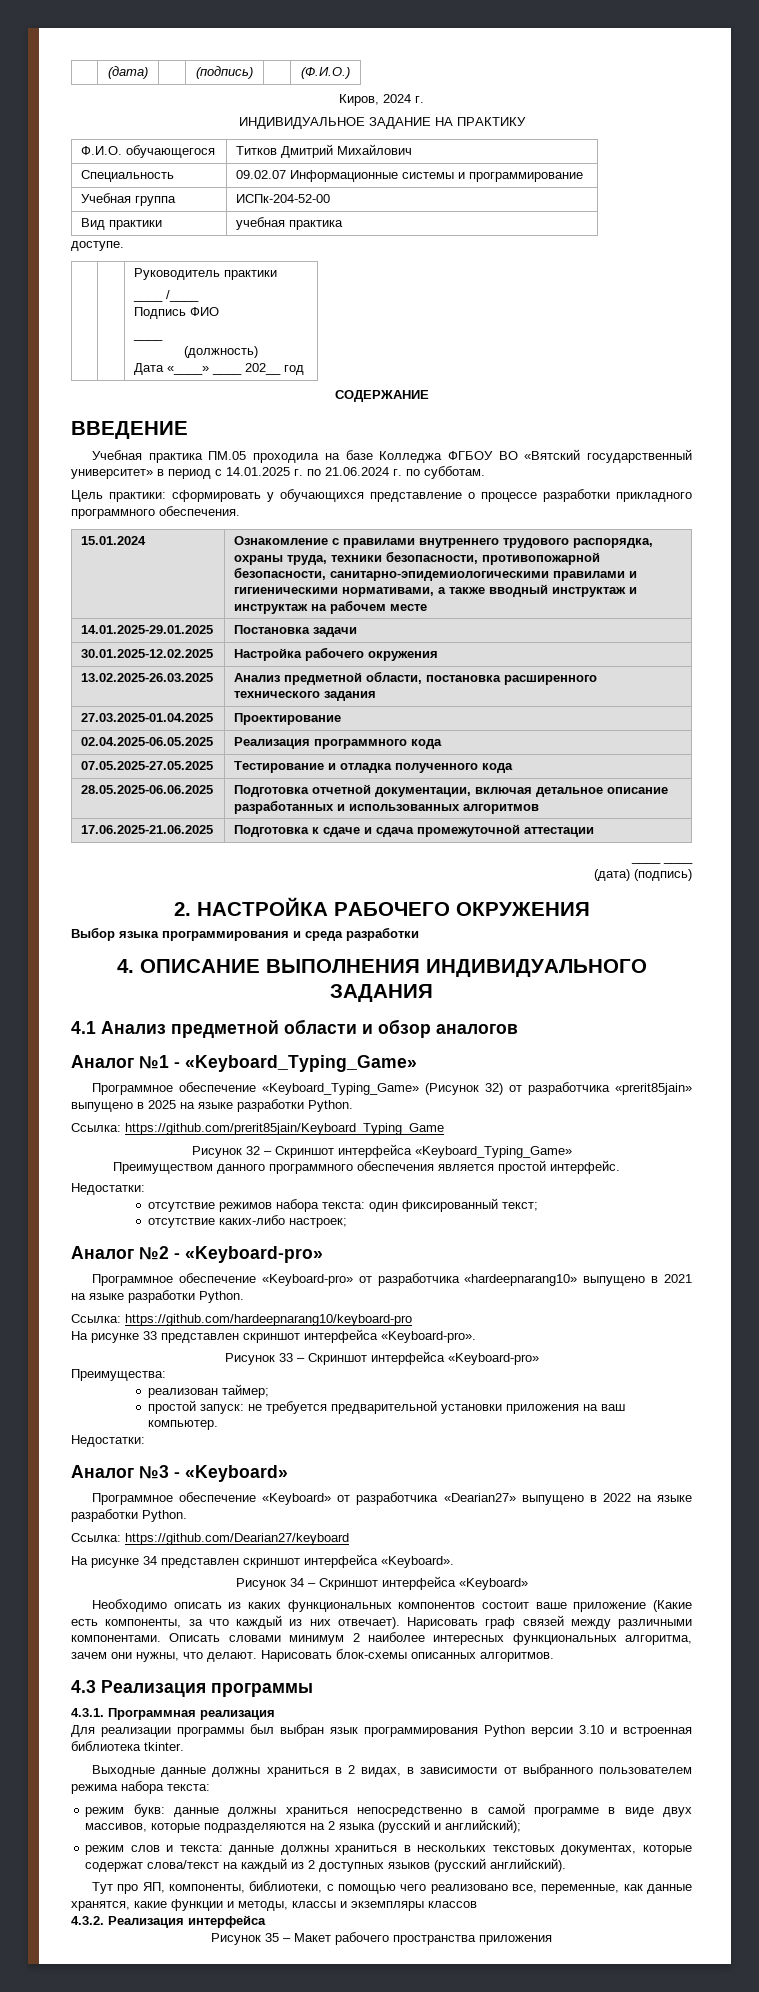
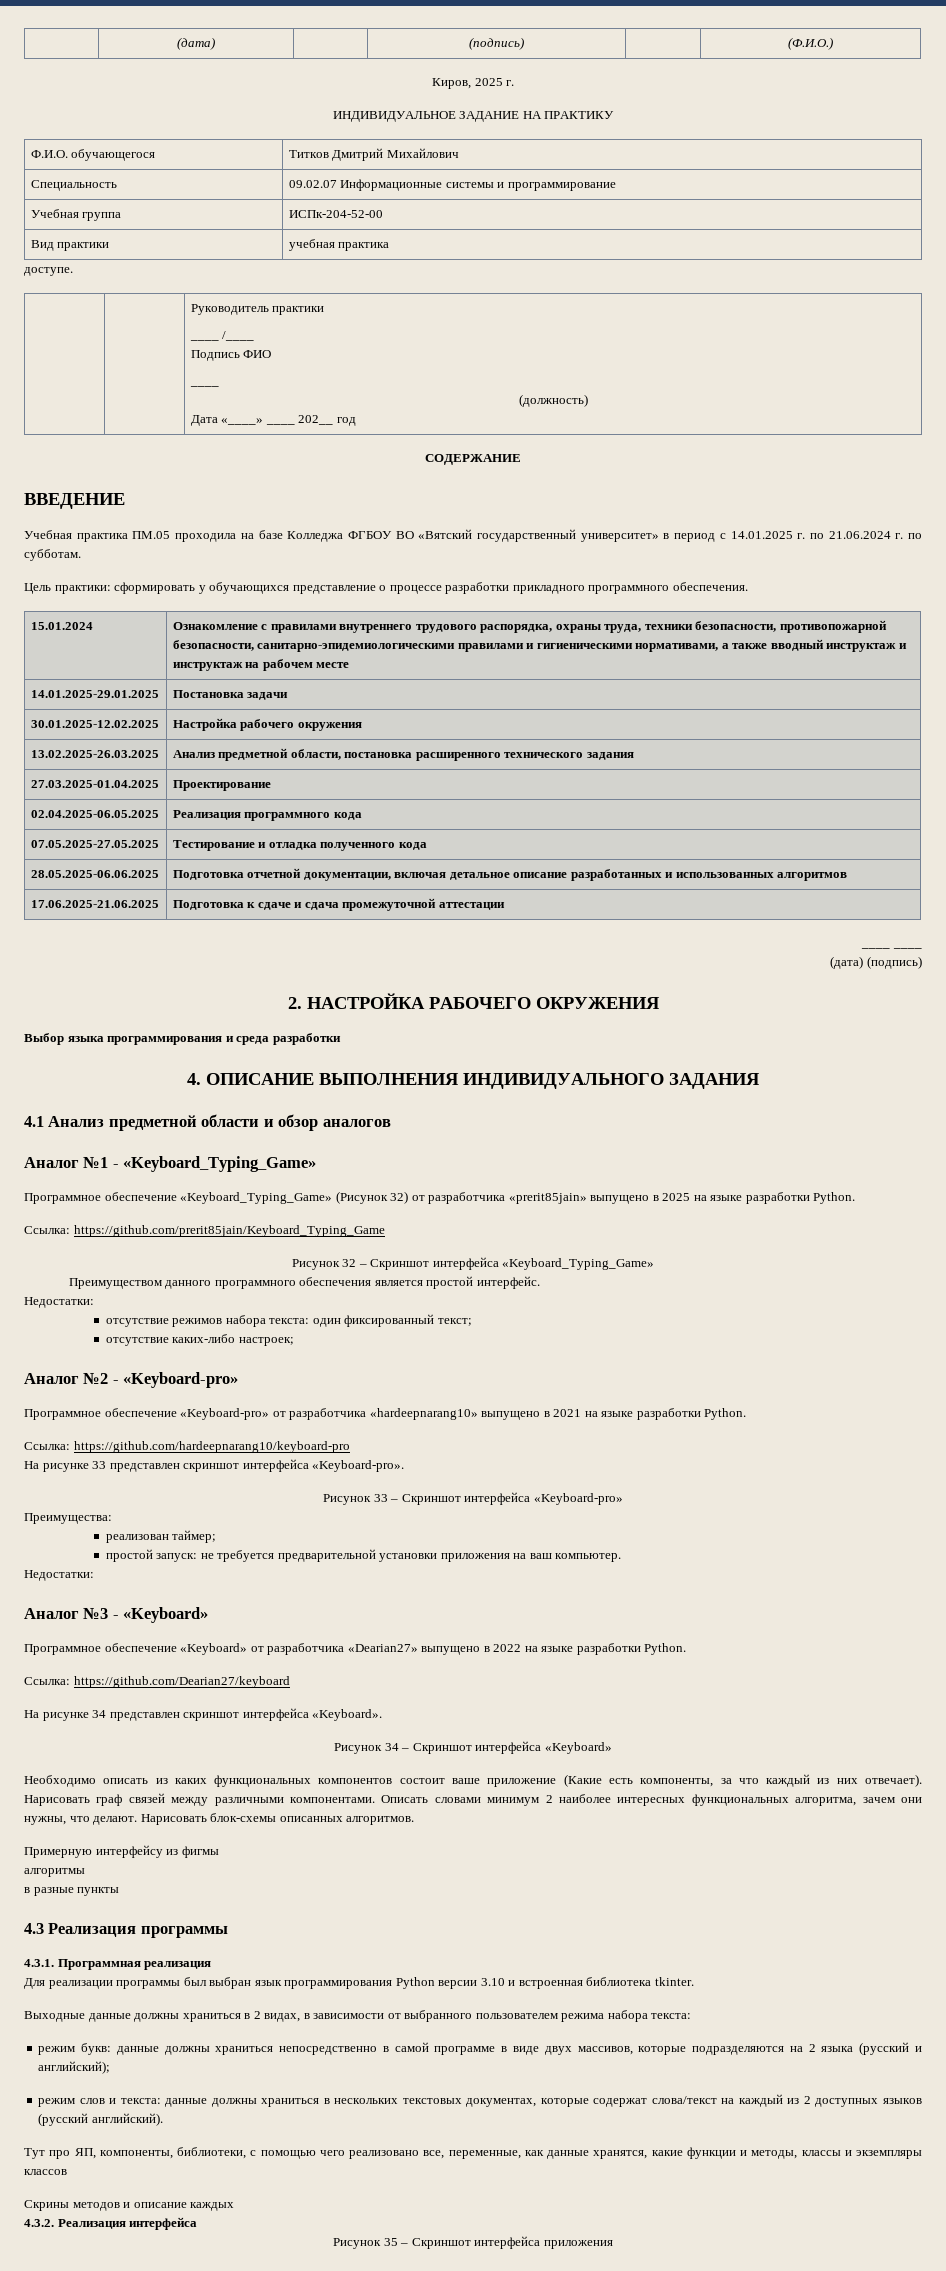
- Киров, 2024 г.
+ Киров, 2025 г.
+ Примерную интерфейсу из фигмы
+ алгоритмы
+ в разные пункты
+ Скрины методов и описание каждых
- Рисунок 35 – Макет рабочего пространства приложения
+ Рисунок 35 – Скриншот интерфейса приложения

